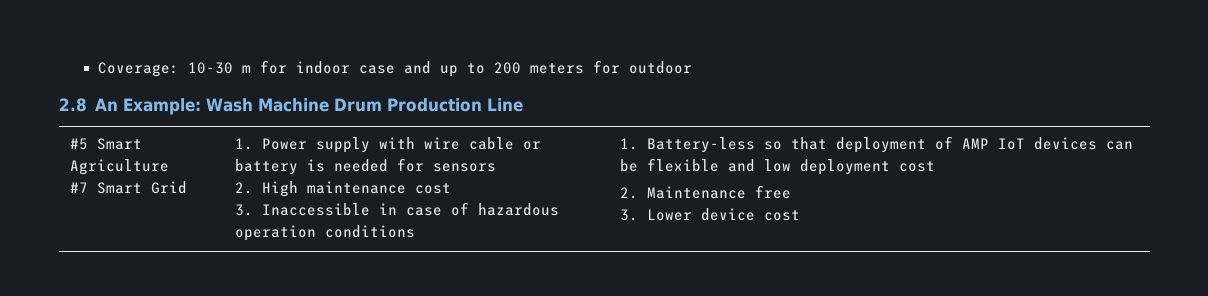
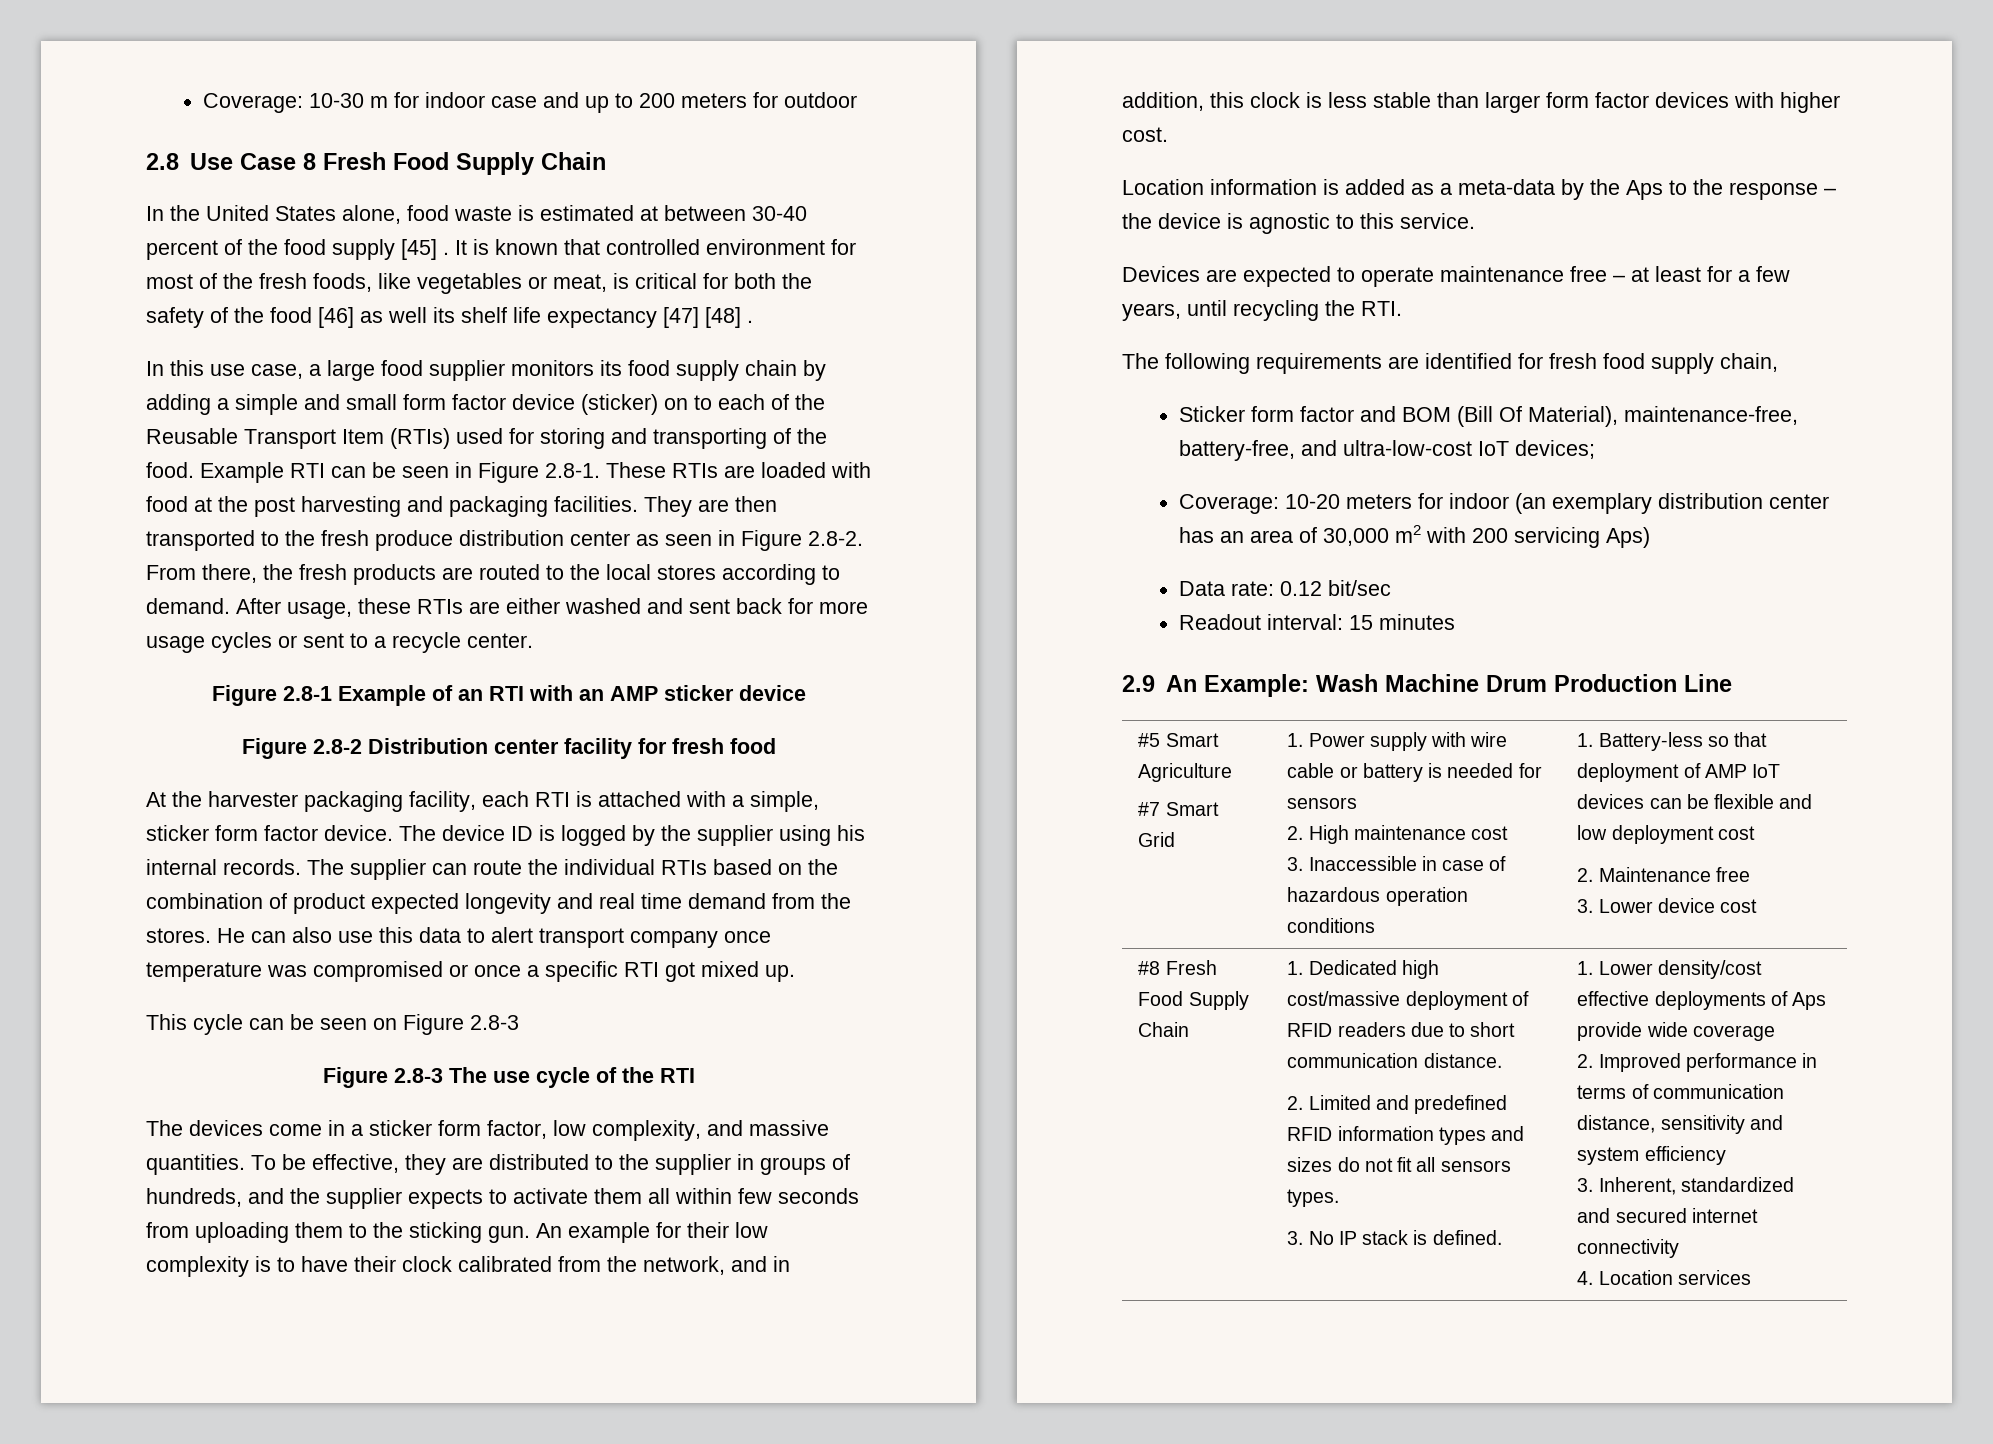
- 2.8 An Example: Wash Machine Drum Production Line
+ 2.8 Use Case 8 Fresh Food Supply Chain
+ In the United States alone, food waste is estimated at between 30-40 percent of the food supply [45] . It is known that controlled environment for most of the fresh foods, like vegetables or meat, is critical for both the safety of the food [46] as well its shelf life expectancy [47] [48] .
+ In this use case, a large food supplier monitors its food supply chain by adding a simple and small form factor device (sticker) on to each of the Reusable Transport Item (RTIs) used for storing and transporting of the food. Example RTI can be seen in Figure 2.8-1. These RTIs are loaded with food at the post harvesting and packaging facilities. They are then transported to the fresh produce distribution center as seen in Figure 2.8-2. From there, the fresh products are routed to the local stores according to demand. After usage, these RTIs are either washed and sent back for more usage cycles or sent to a recycle center.
+ Figure 2.8-1 Example of an RTI with an AMP sticker device
+ Figure 2.8-2 Distribution center facility for fresh food
+ At the harvester packaging facility, each RTI is attached with a simple, sticker form factor device. The device ID is logged by the supplier using his internal records. The supplier can route the individual RTIs based on the combination of product expected longevity and real time demand from the stores. He can also use this data to alert transport company once temperature was compromised or once a specific RTI got mixed up.
+ This cycle can be seen on Figure 2.8-3
+ Figure 2.8-3 The use cycle of the RTI
+ The devices come in a sticker form factor, low complexity, and massive quantities. To be effective, they are distributed to the supplier in groups of hundreds, and the supplier expects to activate them all within few seconds from uploading them to the sticking gun. An example for their low complexity is to have their clock calibrated from the network, and in addition, this clock is less stable than larger form factor devices with higher cost.
+ Location information is added as a meta-data by the Aps to the response – the device is agnostic to this service.
+ Devices are expected to operate maintenance free – at least for a few years, until recycling the RTI.
+ The following requirements are identified for fresh food supply chain,
+ Sticker form factor and BOM (Bill Of Material), maintenance-free, battery-free, and ultra-low-cost IoT devices;
+ Coverage: 10-20 meters for indoor (an exemplary distribution center has an area of 30,000 m2 with 200 servicing Aps)
+ Data rate: 0.12 bit/sec
+ Readout interval: 15 minutes
+ 2.9 An Example: Wash Machine Drum Production Line
+ #8 Fresh Food Supply Chain | 1. Dedicated high cost/massive deployment of RFID readers due to short communication distance.
+ 2. Limited and predefined RFID information types and sizes do not fit all sensors types.
+ 3. No IP stack is defined. | 1. Lower density/cost effective deployments of Aps provide wide coverage
+ 2. Improved performance in terms of communication distance, sensitivity and system efficiency
+ 3. Inherent, standardized and secured internet connectivity
+ 4. Location services

